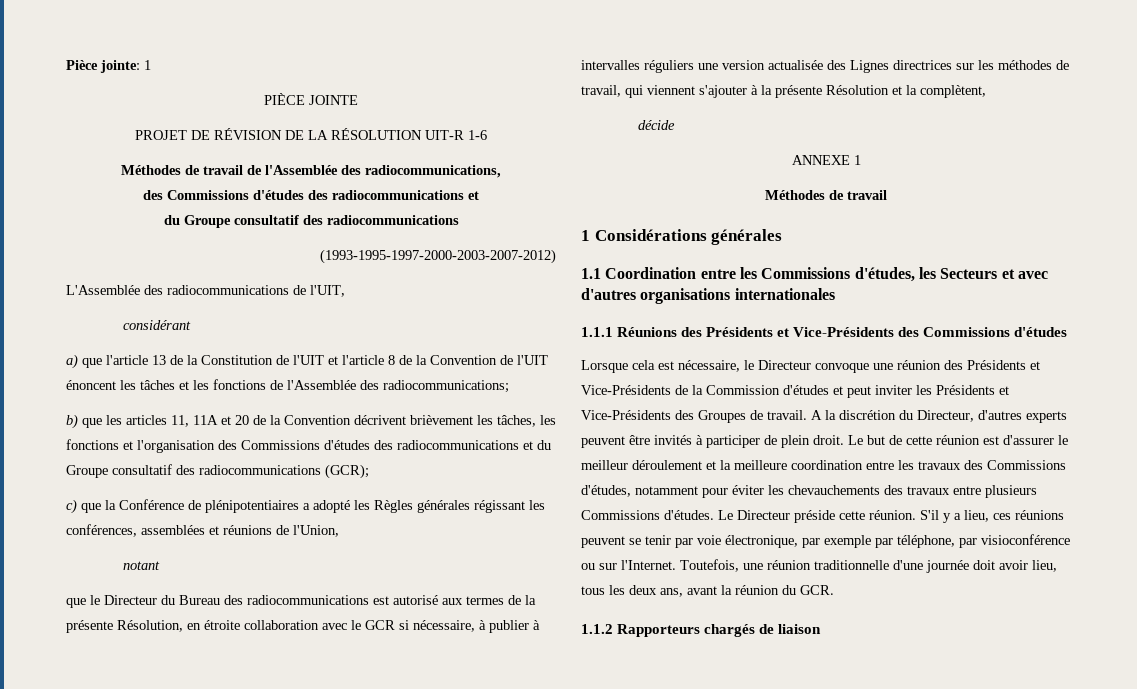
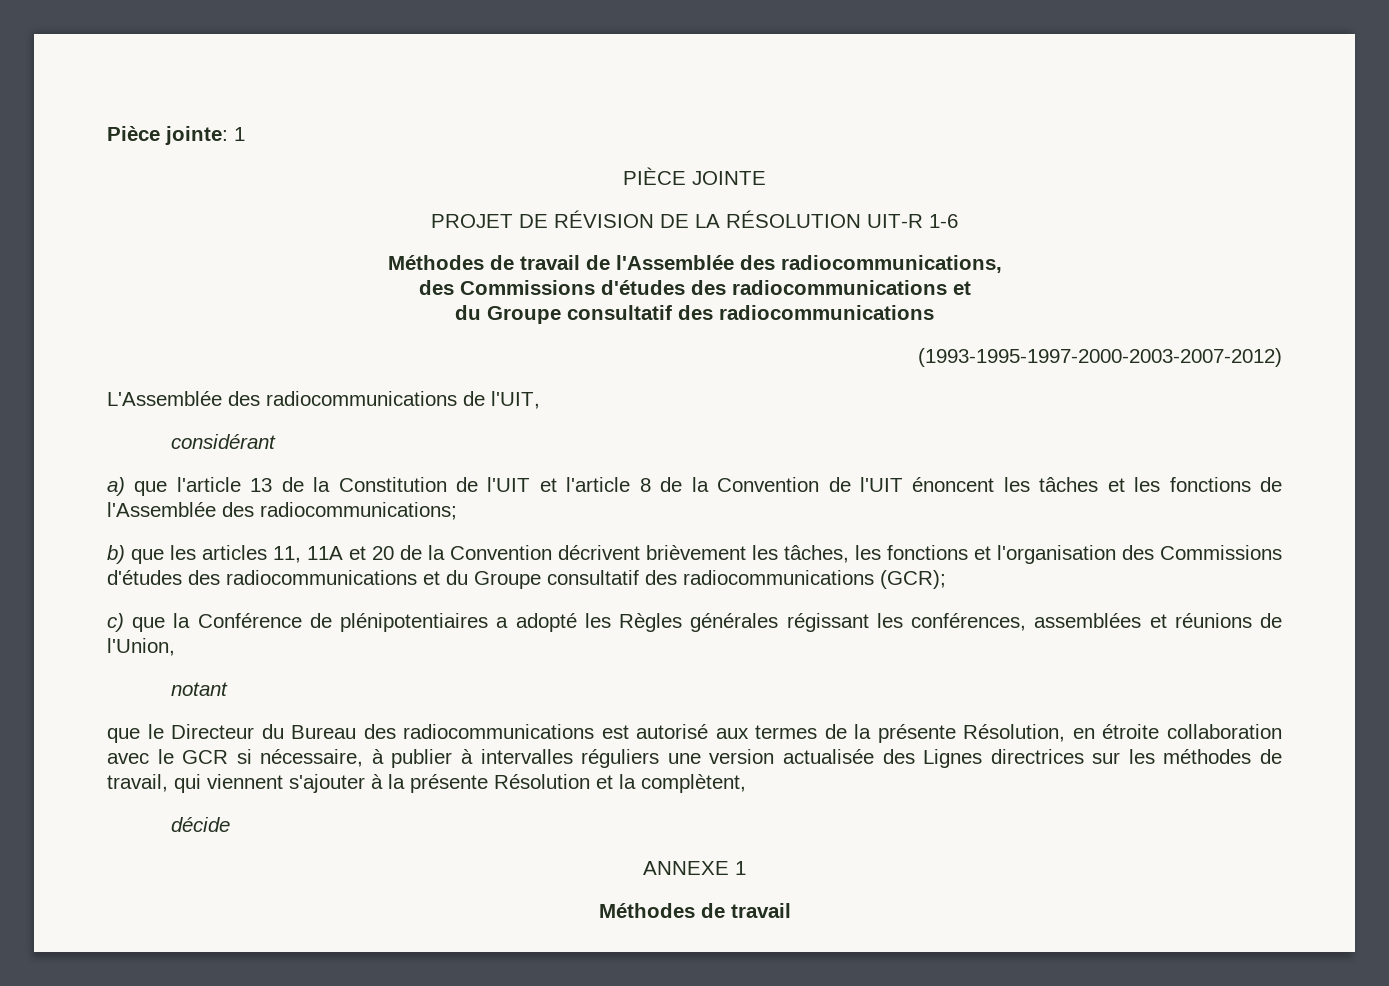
- 1 Considérations générales
- 1.1 Coordination entre les Commissions d'études, les Secteurs et avec d'autres organisations internationales
- 1.1.1 Réunions des Présidents et Vice-Présidents des Commissions d'études
- Lorsque cela est nécessaire, le Directeur convoque une réunion des Présidents et Vice-Présidents de la Commission d'études et peut inviter les Présidents et Vice-Présidents des Groupes de travail. A la discrétion du Directeur, d'autres experts peuvent être invités à participer de plein droit. Le but de cette réunion est d'assurer le meilleur déroulement et la meilleure coordination entre les travaux des Commissions d'études, notamment pour éviter les chevauchements des travaux entre plusieurs Commissions d'études. Le Directeur préside cette réunion. S'il y a lieu, ces réunions peuvent se tenir par voie électronique, par exemple par téléphone, par visioconférence ou sur l'Internet. Toutefois, une réunion traditionnelle d'une journée doit avoir lieu, tous les deux ans, avant la réunion du GCR.
- 1.1.2 Rapporteurs chargés de liaison

